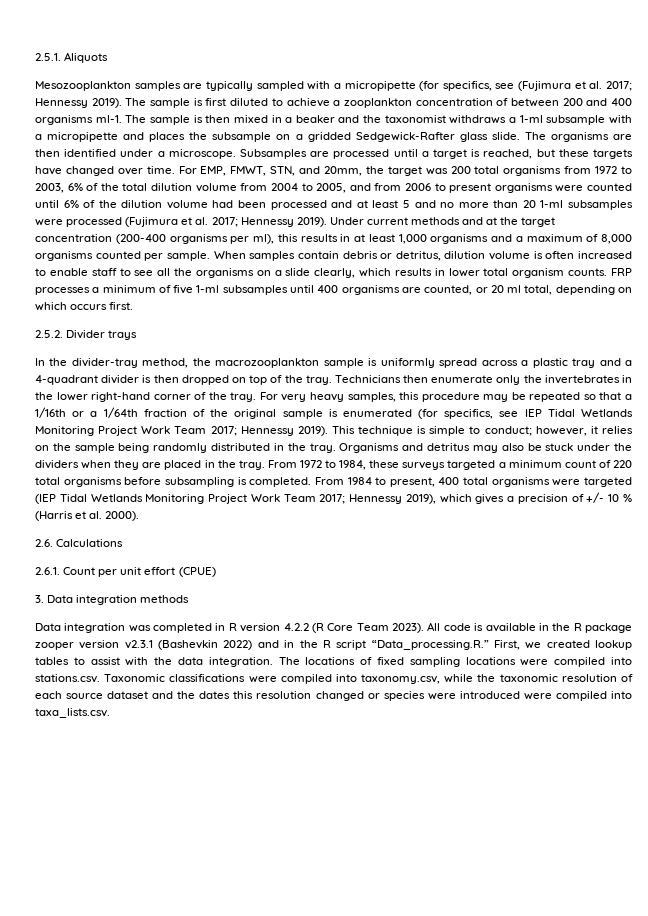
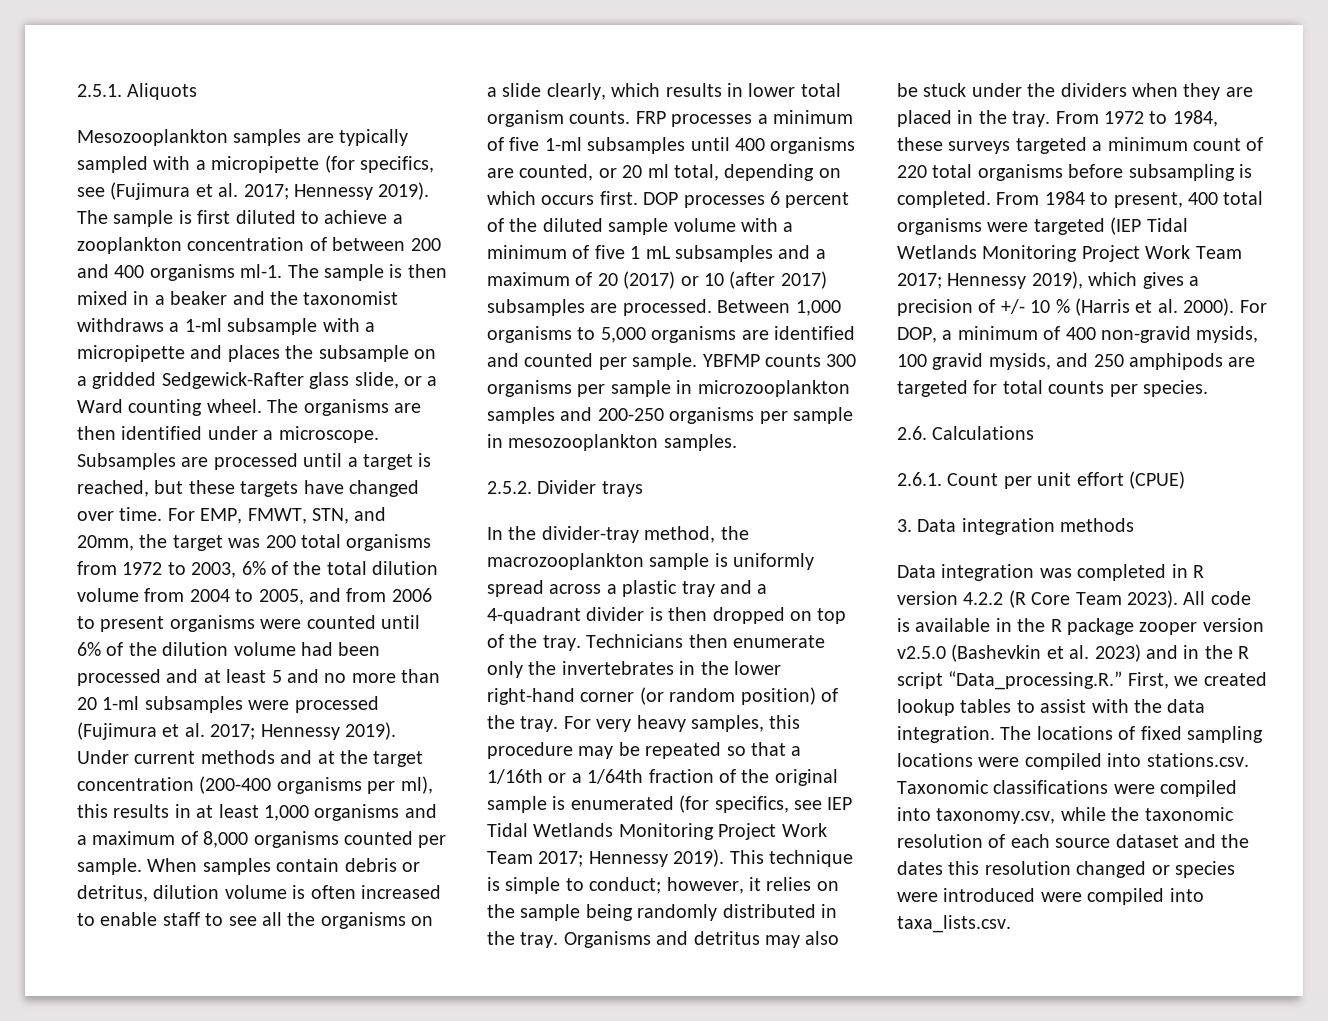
- The sample is then mixed in a beaker and the taxonomist withdraws a 1-ml subsample with a micropipette and places the subsample on a gridded Sedgewick-Rafter glass slide.
+ The sample is then mixed in a beaker and the taxonomist withdraws a 1-ml subsample with a micropipette and places the subsample on a gridded Sedgewick-Rafter glass slide, or a Ward counting wheel.
+ DOP processes 6 percent of the diluted sample volume with a minimum of five 1 mL subsamples and a maximum of 20 (2017) or 10 (after 2017) subsamples are processed. Between 1,000 organisms to 5,000 organisms are identified and counted per sample. YBFMP counts 300 organisms per sample in microzooplankton samples and 200-250 organisms per sample in mesozooplankton samples.
- Technicians then enumerate only the invertebrates in the lower right-hand corner of the tray.
+ Technicians then enumerate only the invertebrates in the lower right-hand corner (or random position) of the tray.
+ For DOP, a minimum of 400 non-gravid mysids, 100 gravid mysids, and 250 amphipods are targeted for total counts per species.
- All code is available in the R package zooper version v2.3.1 (Bashevkin 2022) and in the R script “Data_processing.R.” First, we created lookup tables to assist with the data integration.
+ All code is available in the R package zooper version v2.5.0 (Bashevkin et al. 2023) and in the R script “Data_processing.R.” First, we created lookup tables to assist with the data integration.

